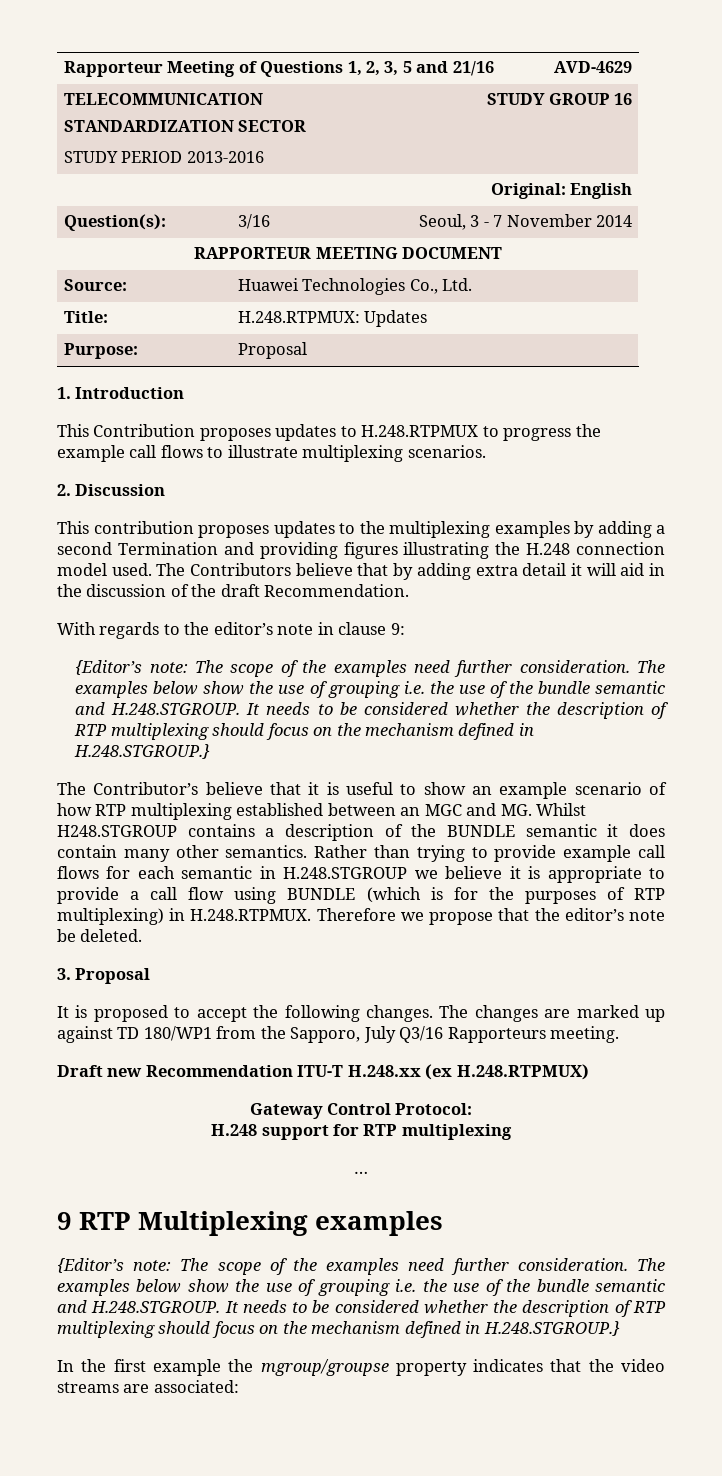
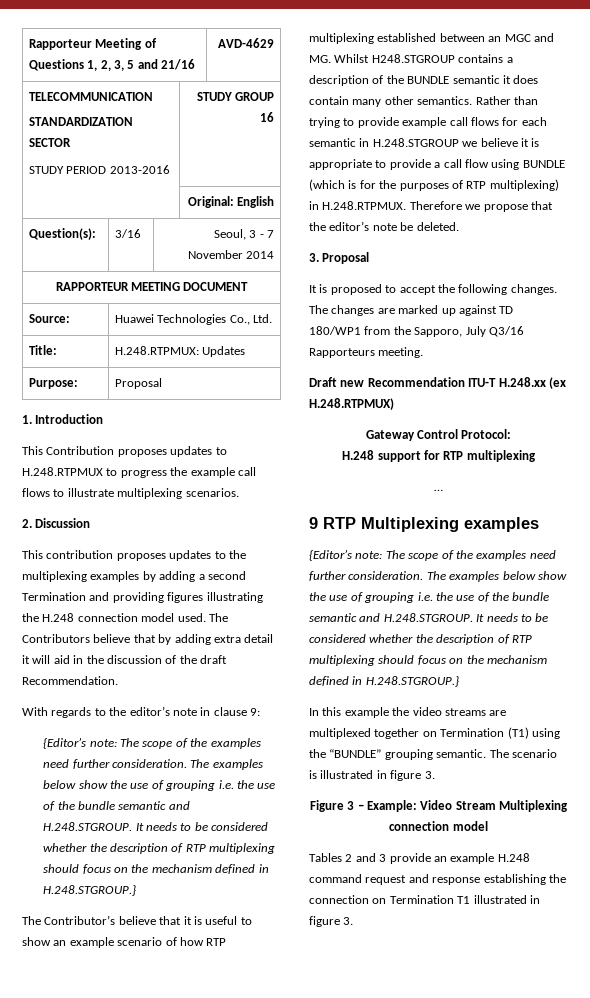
- In the first example the mgroup/groupse property indicates that the video streams are associated:
+ In this example the video streams are multiplexed together on Termination (T1) using the “BUNDLE” grouping semantic. The scenario is illustrated in figure 3.
+ Figure 3 – Example: Video Stream Multiplexing connection model
+ Tables 2 and 3 provide an example H.248 command request and response establishing the connection on Termination T1 illustrated in figure 3.

